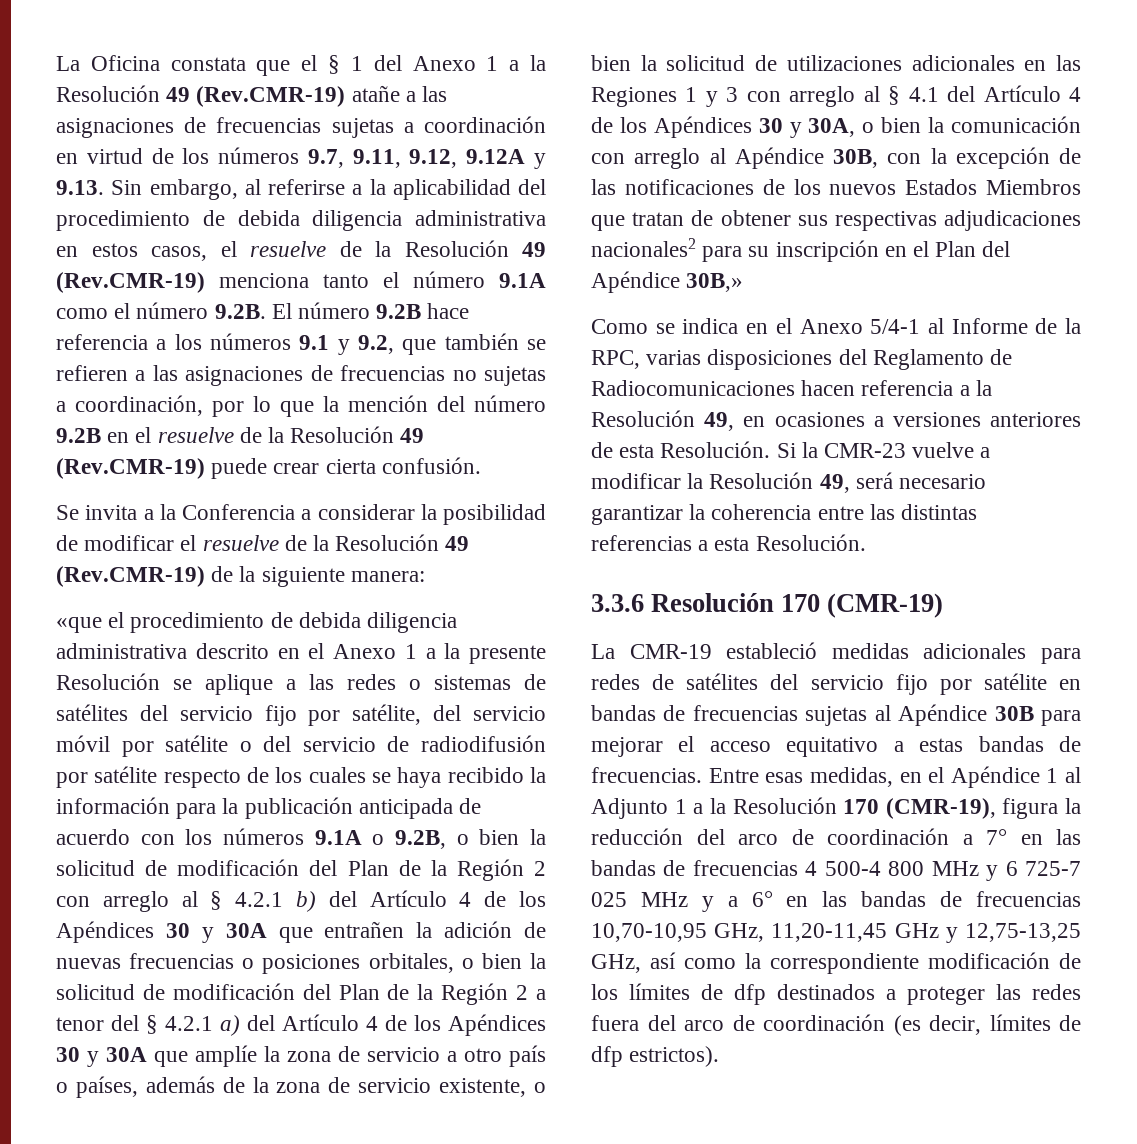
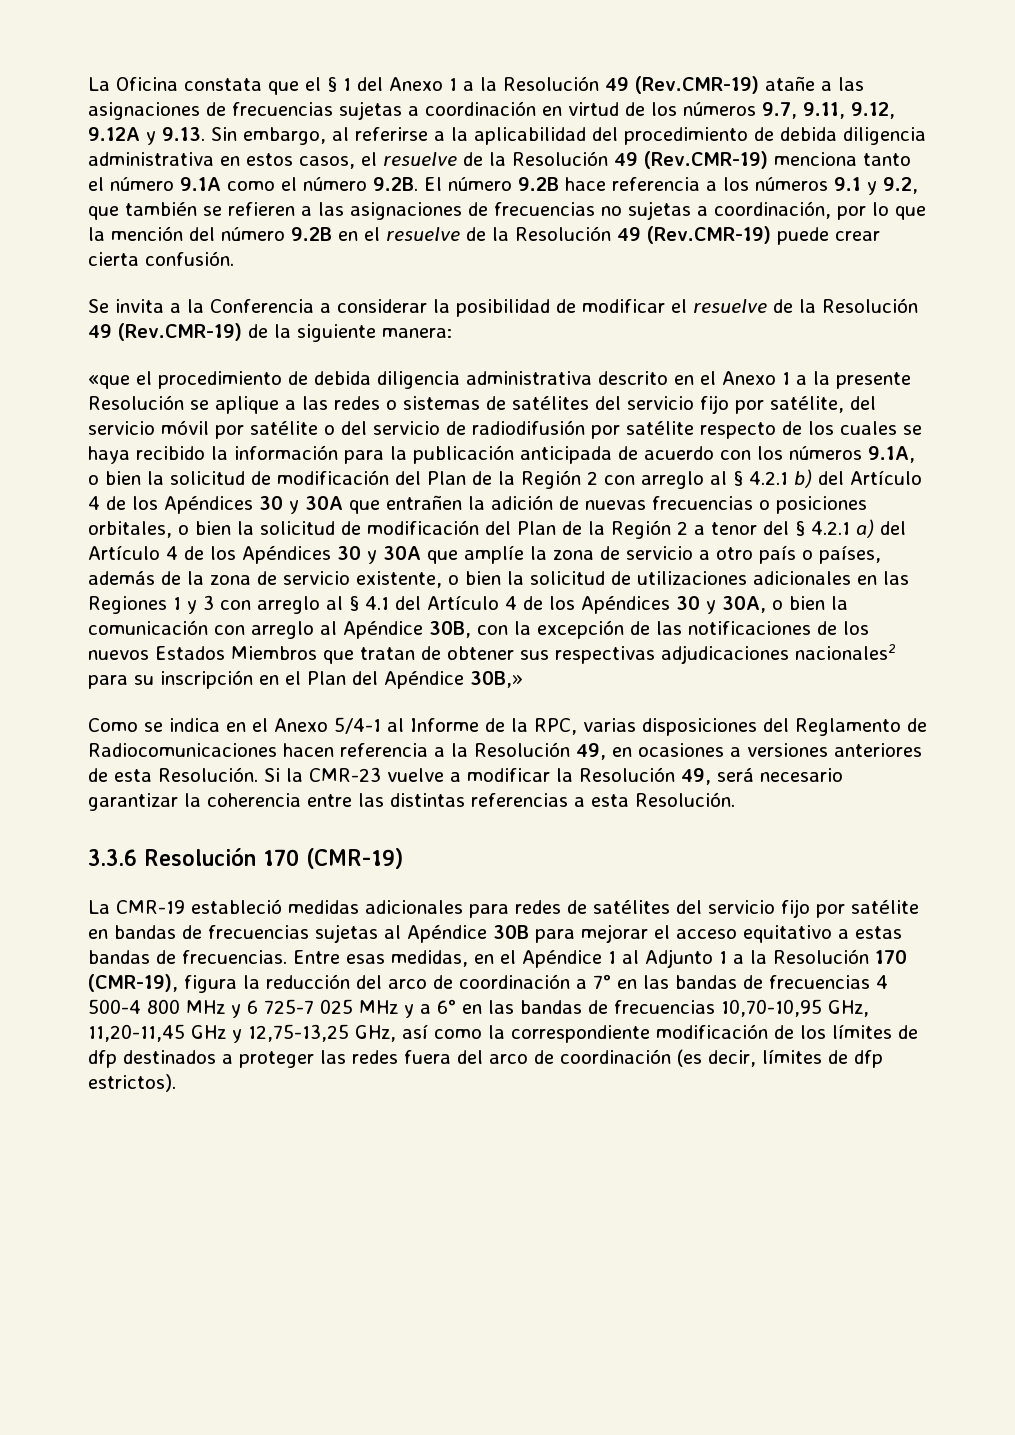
- «que el procedimiento de debida diligencia administrativa descrito en el Anexo 1 a la presente Resolución se aplique a las redes o sistemas de satélites del servicio fijo por satélite, del servicio móvil por satélite o del servicio de radiodifusión por satélite respecto de los cuales se haya recibido la información para la publicación anticipada de acuerdo con los números 9.1A o 9.2B, o bien la solicitud de modificación del Plan de la Región 2 con arreglo al § 4.2.1 b) del Artículo 4 de los Apéndices 30 y 30A que entrañen la adición de nuevas frecuencias o posiciones orbitales, o bien la solicitud de modificación del Plan de la Región 2 a tenor del § 4.2.1 a) del Artículo 4 de los Apéndices 30 y 30A que amplíe la zona de servicio a otro país o países, además de la zona de servicio existente, o bien la solicitud de utilizaciones adicionales en las Regiones 1 y 3 con arreglo al § 4.1 del Artículo 4 de los Apéndices 30 y 30A, o bien la comunicación con arreglo al Apéndice 30B, con la excepción de las notificaciones de los nuevos Estados Miembros que tratan de obtener sus respectivas adjudicaciones nacionales2 para su inscripción en el Plan del Apéndice 30B,»
+ «que el procedimiento de debida diligencia administrativa descrito en el Anexo 1 a la presente Resolución se aplique a las redes o sistemas de satélites del servicio fijo por satélite, del servicio móvil por satélite o del servicio de radiodifusión por satélite respecto de los cuales se haya recibido la información para la publicación anticipada de acuerdo con los números 9.1A, o bien la solicitud de modificación del Plan de la Región 2 con arreglo al § 4.2.1 b) del Artículo 4 de los Apéndices 30 y 30A que entrañen la adición de nuevas frecuencias o posiciones orbitales, o bien la solicitud de modificación del Plan de la Región 2 a tenor del § 4.2.1 a) del Artículo 4 de los Apéndices 30 y 30A que amplíe la zona de servicio a otro país o países, además de la zona de servicio existente, o bien la solicitud de utilizaciones adicionales en las Regiones 1 y 3 con arreglo al § 4.1 del Artículo 4 de los Apéndices 30 y 30A, o bien la comunicación con arreglo al Apéndice 30B, con la excepción de las notificaciones de los nuevos Estados Miembros que tratan de obtener sus respectivas adjudicaciones nacionales2 para su inscripción en el Plan del Apéndice 30B,»

